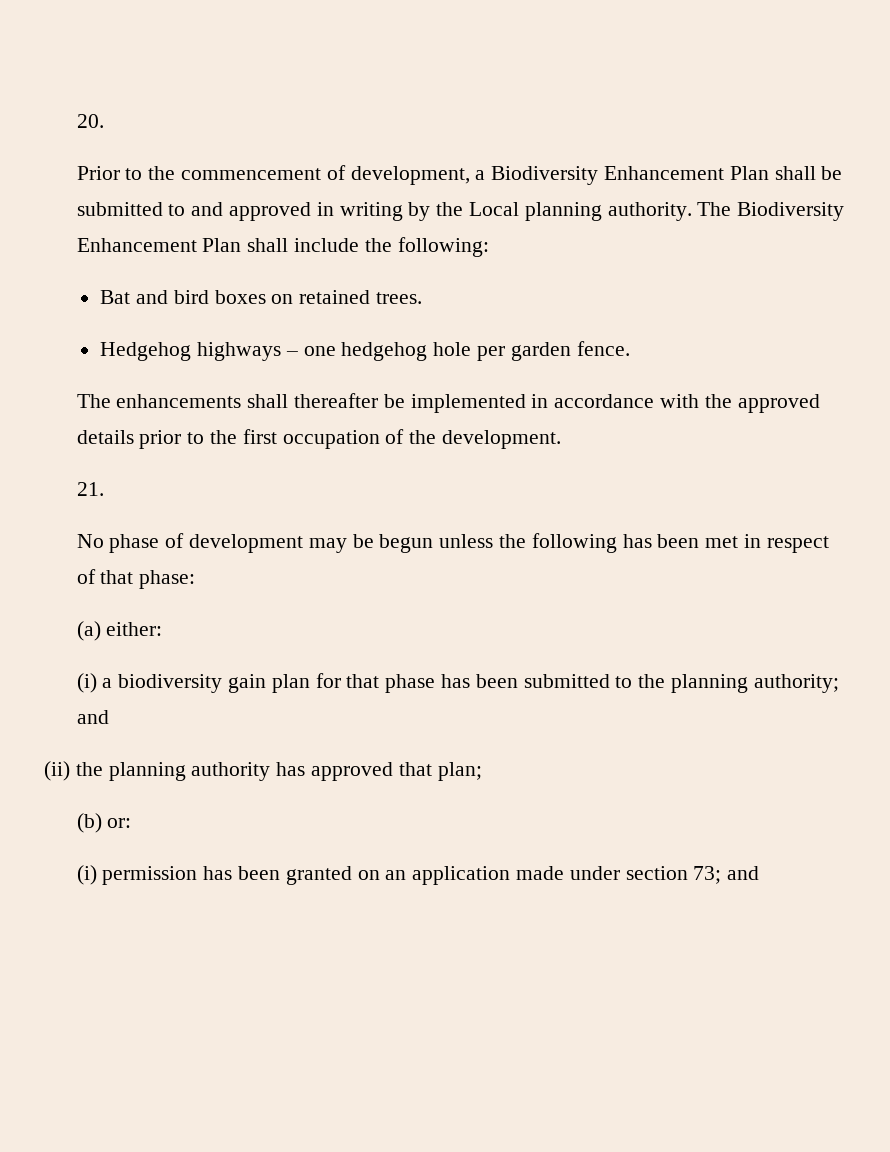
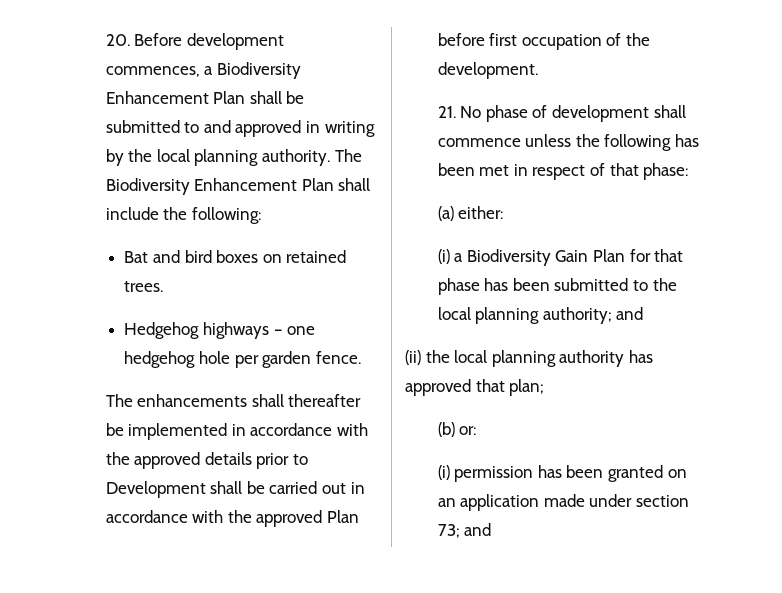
- 20.
- Prior to the commencement of development, a Biodiversity Enhancement Plan shall be submitted to and approved in writing by the Local planning authority.
+ 20. Before development commences, a Biodiversity Enhancement Plan shall be submitted to and approved in writing by the local planning authority.
- The enhancements shall thereafter be implemented in accordance with the approved details prior to the first occupation of the development.
+ The enhancements shall thereafter be implemented in accordance with the approved details prior to Development shall be carried out in accordance with the approved Plan before first occupation of the development.
- 21.
- No phase of development may be begun unless the following has been met in respect of that phase:
+ 21. No phase of development shall commence unless the following has been met in respect of that phase:
- (i) a biodiversity gain plan for that phase has been submitted to the planning authority; and
+ (i) a Biodiversity Gain Plan for that phase has been submitted to the local planning authority; and
- (ii) the planning authority has approved that plan;
+ (ii) the local planning authority has approved that plan;

